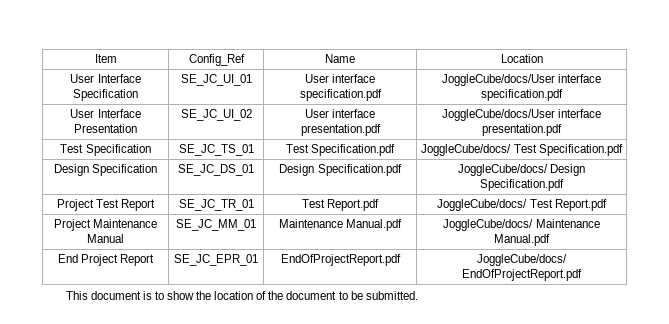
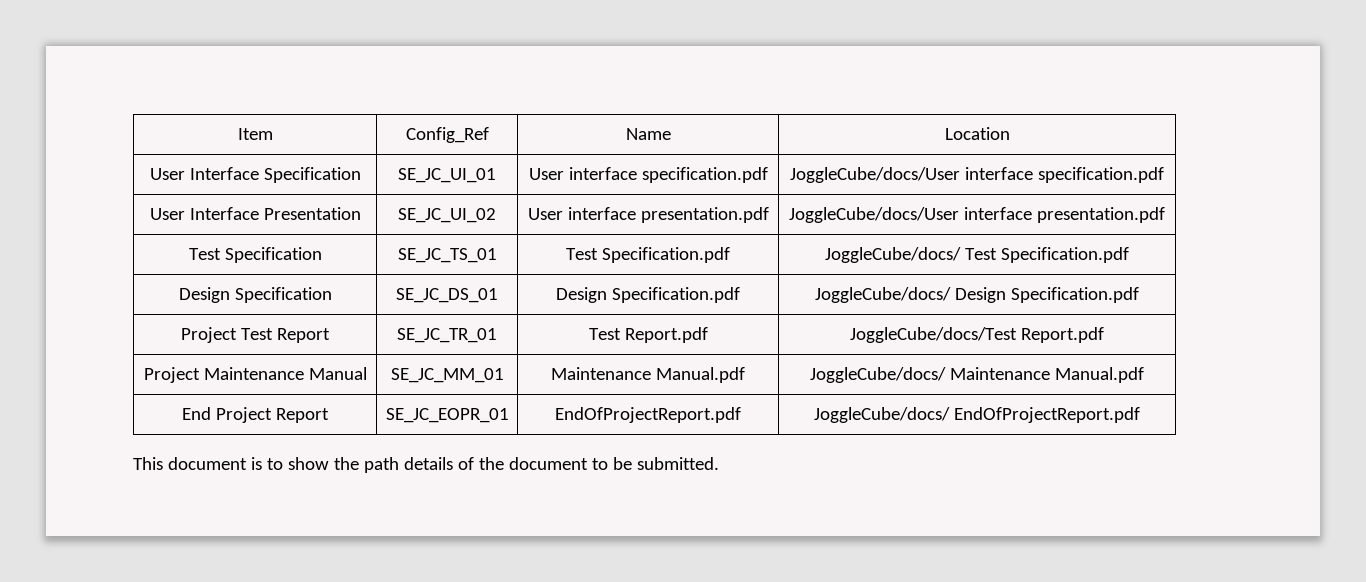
- Project Test Report | SE_JC_TR_01 | Test Report.pdf | JoggleCube/docs/ Test Report.pdf
+ Project Test Report | SE_JC_TR_01 | Test Report.pdf | JoggleCube/docs/Test Report.pdf
- End Project Report | SE_JC_EPR_01 | EndOfProjectReport.pdf | JoggleCube/docs/ EndOfProjectReport.pdf
+ End Project Report | SE_JC_EOPR_01 | EndOfProjectReport.pdf | JoggleCube/docs/ EndOfProjectReport.pdf
- This document is to show the location of the document to be submitted.
+ This document is to show the path details of the document to be submitted.

